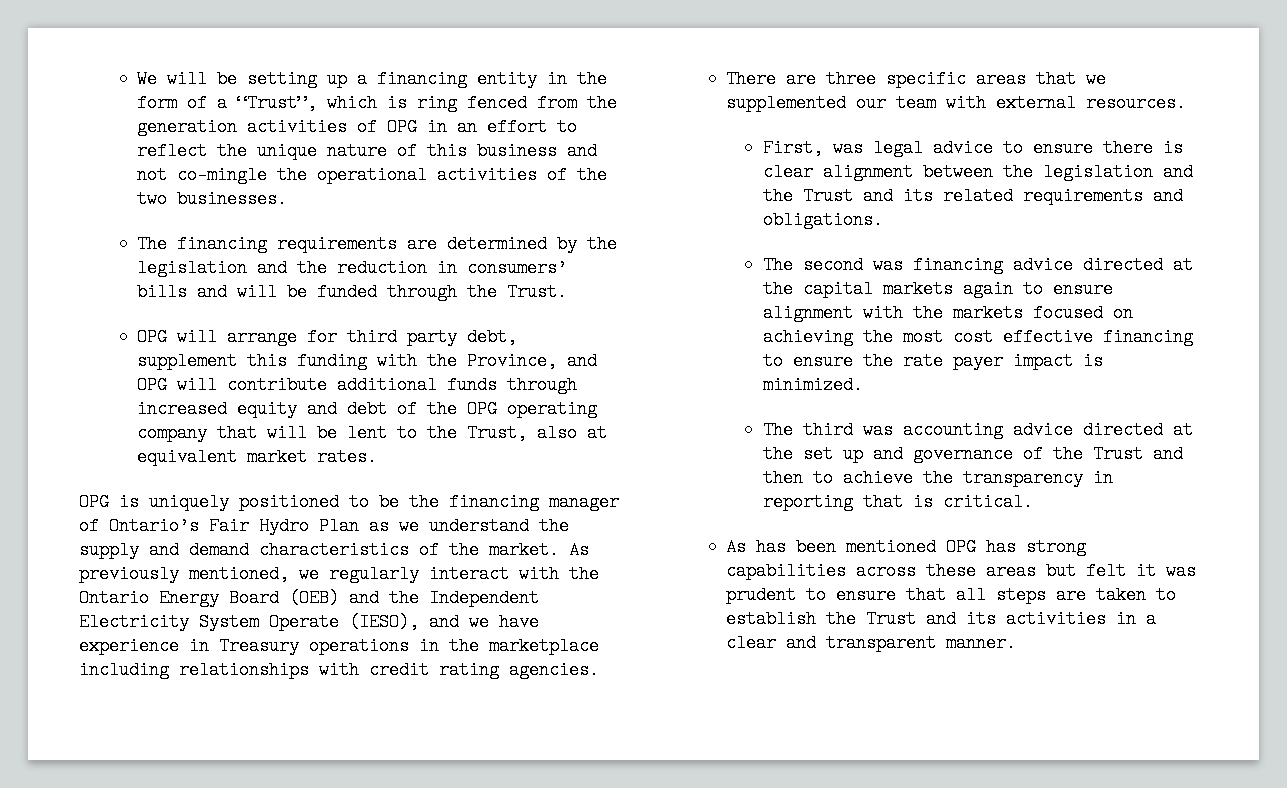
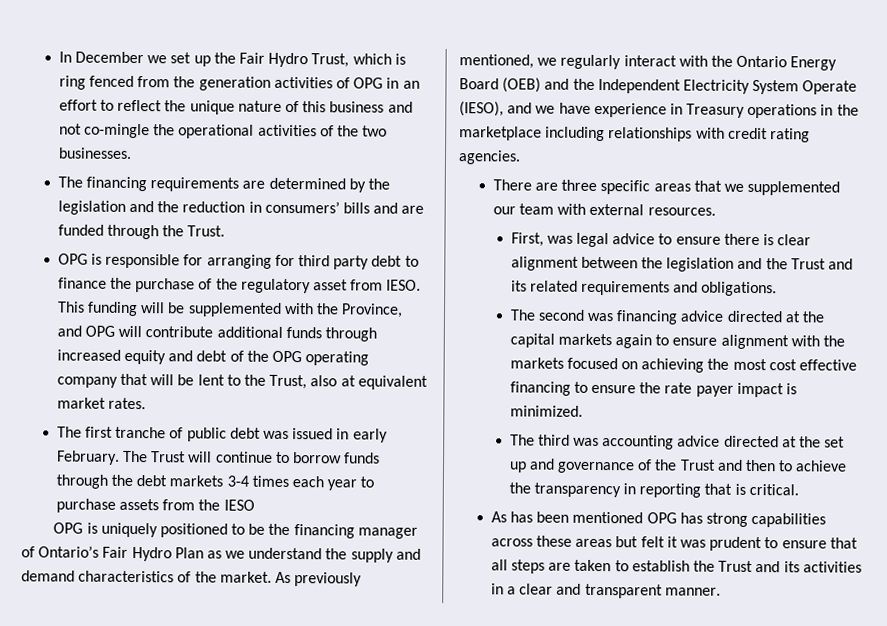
- We will be setting up a financing entity in the form of a “Trust”, which is ring fenced from the generation activities of OPG in an effort to reflect the unique nature of this business and not co-mingle the operational activities of the two businesses.
+ In December we set up the Fair Hydro Trust, which is ring fenced from the generation activities of OPG in an effort to reflect the unique nature of this business and not co-mingle the operational activities of the two businesses.
- The financing requirements are determined by the legislation and the reduction in consumers’ bills and will be funded through the Trust.
+ The financing requirements are determined by the legislation and the reduction in consumers’ bills and are funded through the Trust.
- OPG will arrange for third party debt, supplement this funding with the Province, and OPG will contribute additional funds through increased equity and debt of the OPG operating company that will be lent to the Trust, also at equivalent market rates.
+ OPG is responsible for arranging for third party debt to finance the purchase of the regulatory asset from IESO. This funding will be supplemented with the Province, and OPG will contribute additional funds through increased equity and debt of the OPG operating company that will be lent to the Trust, also at equivalent market rates.
+ The first tranche of public debt was issued in early February. The Trust will continue to borrow funds through the debt markets 3-4 times each year to purchase assets from the IESO

